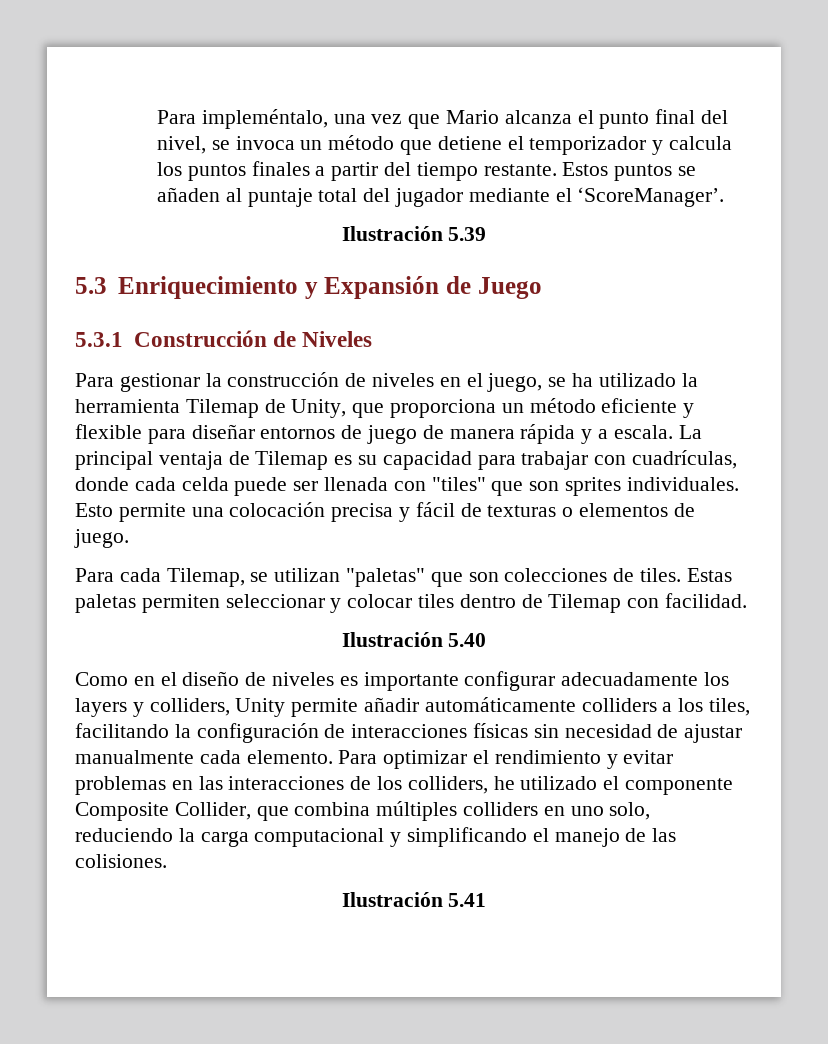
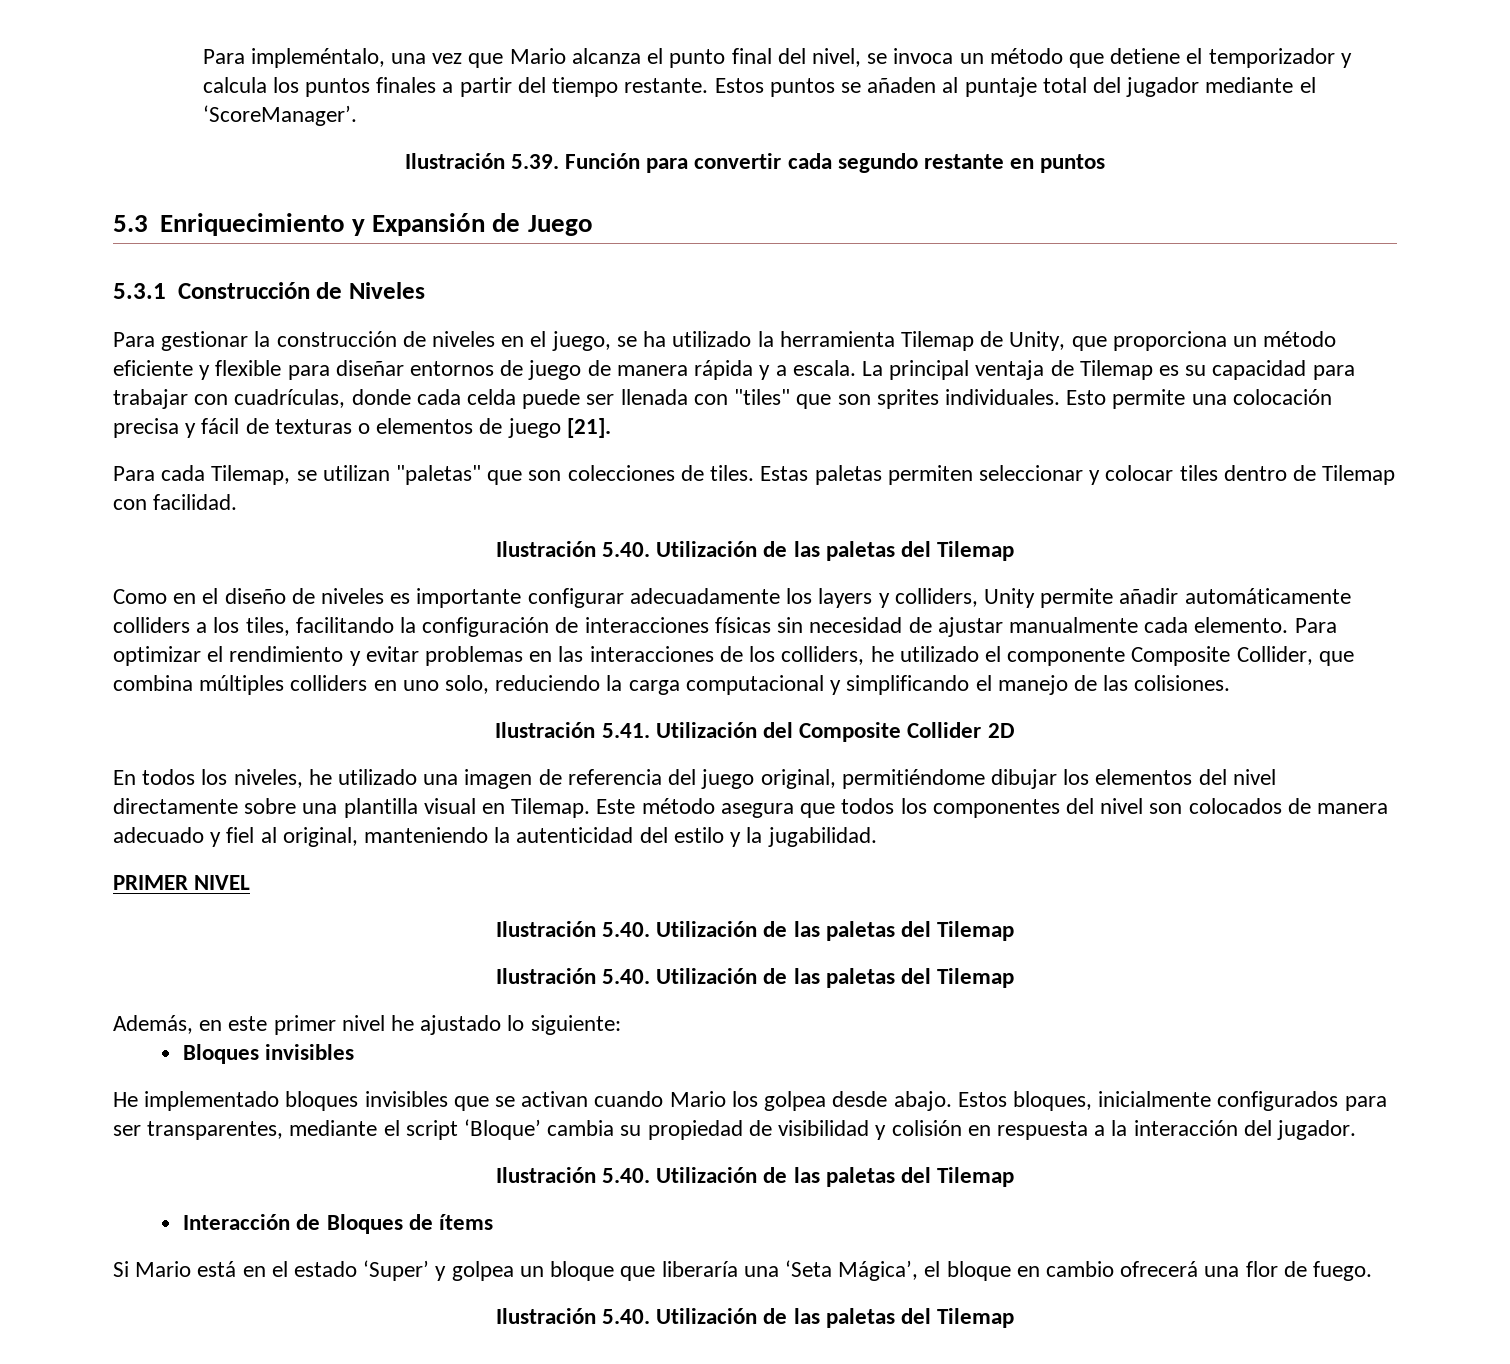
- Ilustración 5.39
+ Ilustración 5.39. Función para convertir cada segundo restante en puntos
- Esto permite una colocación precisa y fácil de texturas o elementos de juego.
+ Esto permite una colocación precisa y fácil de texturas o elementos de juego [21].
  Estas paletas permiten seleccionar y colocar tiles dentro de Tilemap con facilidad.
- Ilustración 5.40
+ Ilustración 5.40. Utilización de las paletas del Tilemap
- Ilustración 5.41
+ Ilustración 5.41. Utilización del Composite Collider 2D
+ En todos los niveles, he utilizado una imagen de referencia del juego original, permitiéndome dibujar los elementos del nivel directamente sobre una plantilla visual en Tilemap. Este método asegura que todos los componentes del nivel son colocados de manera adecuado y fiel al original, manteniendo la autenticidad del estilo y la jugabilidad.
+ PRIMER NIVEL
+ Ilustración 5.40. Utilización de las paletas del Tilemap
+ Ilustración 5.40. Utilización de las paletas del Tilemap
+ Además, en este primer nivel he ajustado lo siguiente:
+ Bloques invisibles
+ He implementado bloques invisibles que se activan cuando Mario los golpea desde abajo. Estos bloques, inicialmente configurados para ser transparentes, mediante el script ‘Bloque’ cambia su propiedad de visibilidad y colisión en respuesta a la interacción del jugador.
+ Ilustración 5.40. Utilización de las paletas del Tilemap
+ Interacción de Bloques de ítems
+ Si Mario está en el estado ‘Super’ y golpea un bloque que liberaría una ‘Seta Mágica’, el bloque en cambio ofrecerá una flor de fuego.
+ Ilustración 5.40. Utilización de las paletas del Tilemap

